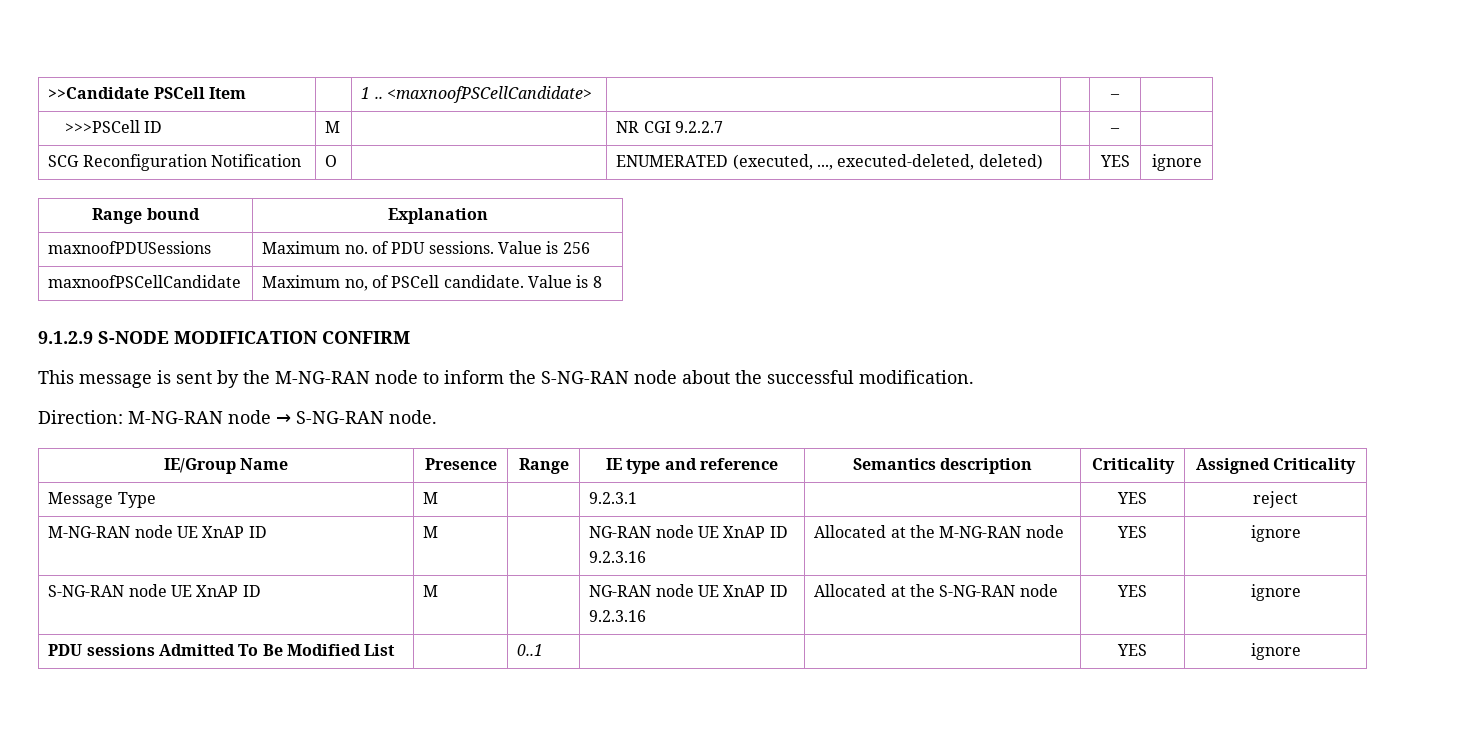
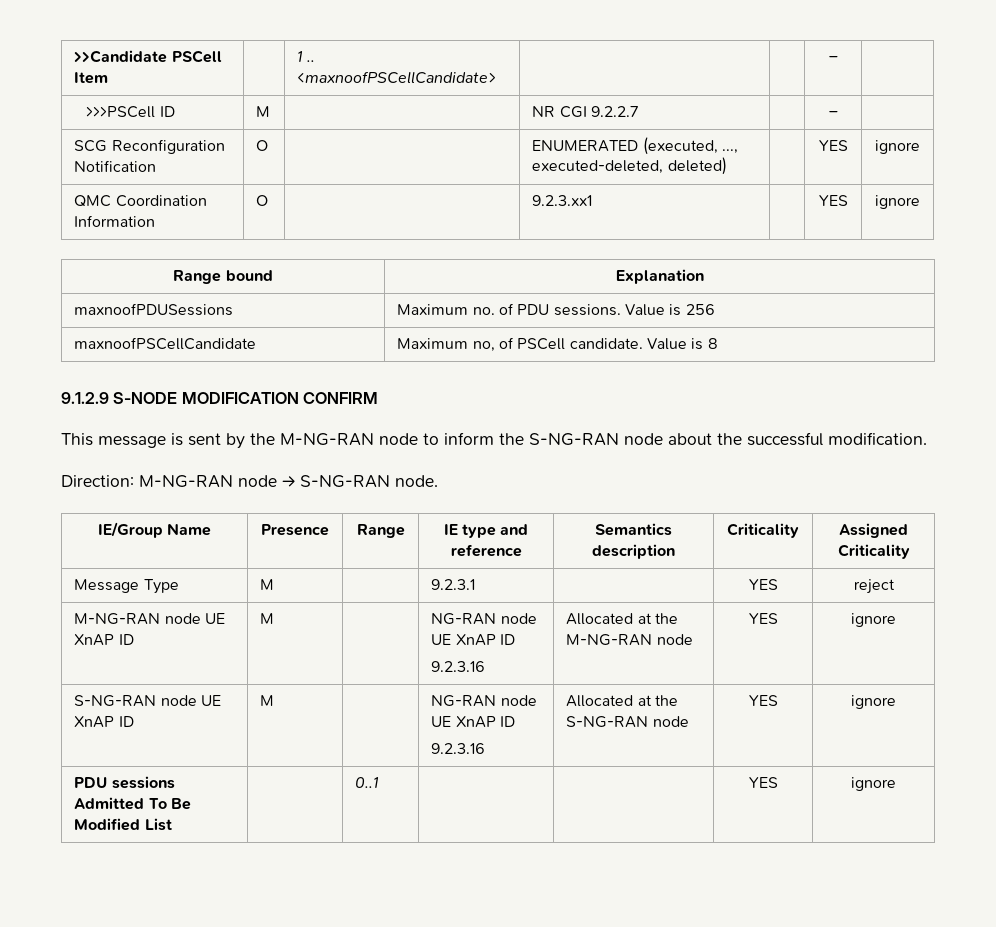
+ QMC Coordination Information | O | | 9.2.3.xx1 | | YES | ignore

